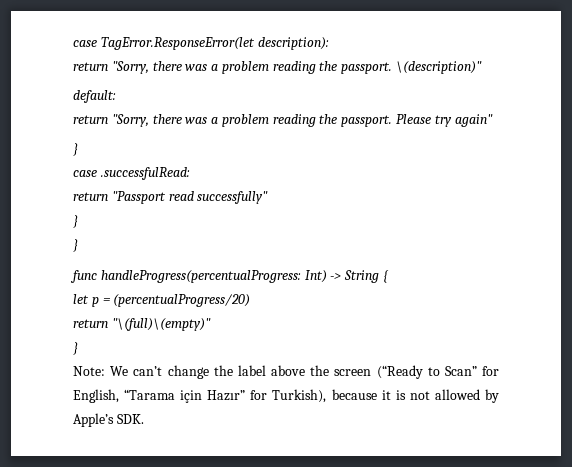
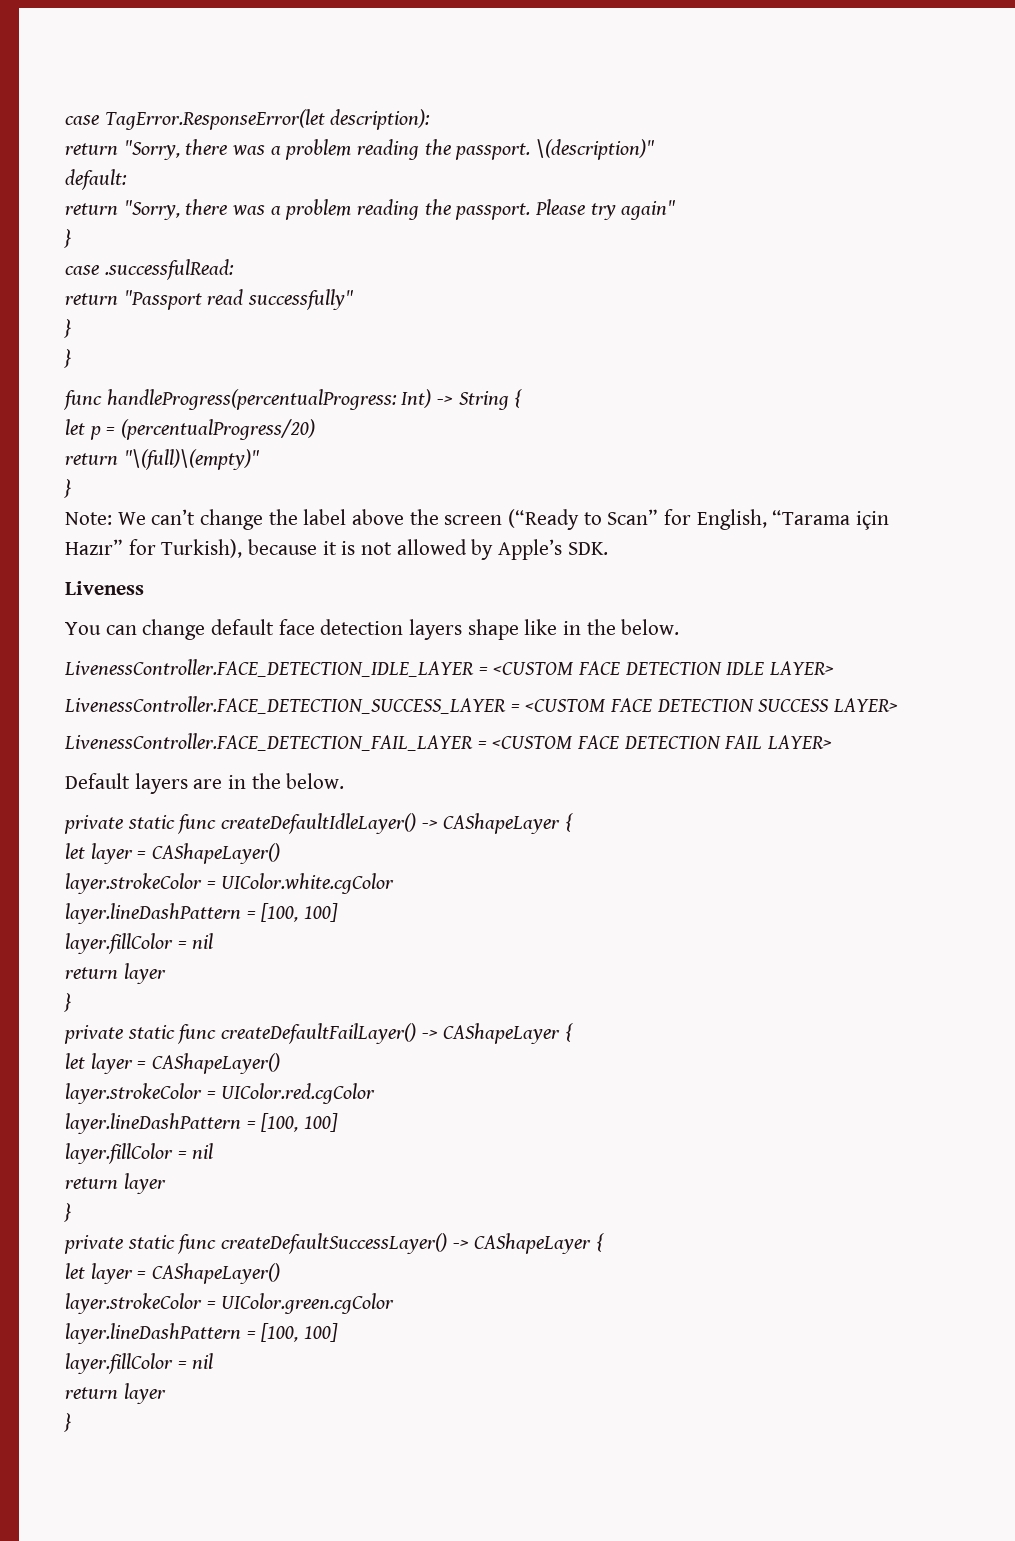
+ Liveness
+ You can change default face detection layers shape like in the below.
+ LivenessController.FACE_DETECTION_IDLE_LAYER = <CUSTOM FACE DETECTION IDLE LAYER>
+ LivenessController.FACE_DETECTION_SUCCESS_LAYER = <CUSTOM FACE DETECTION SUCCESS LAYER>
+ LivenessController.FACE_DETECTION_FAIL_LAYER = <CUSTOM FACE DETECTION FAIL LAYER>
+ Default layers are in the below.
+ private static func createDefaultIdleLayer() -> CAShapeLayer {
+ let layer = CAShapeLayer()
+ layer.strokeColor = UIColor.white.cgColor
+ layer.lineDashPattern = [100, 100]
+ layer.fillColor = nil
+ return layer
+ }
+ private static func createDefaultFailLayer() -> CAShapeLayer {
+ let layer = CAShapeLayer()
+ layer.strokeColor = UIColor.red.cgColor
+ layer.lineDashPattern = [100, 100]
+ layer.fillColor = nil
+ return layer
+ }
+ private static func createDefaultSuccessLayer() -> CAShapeLayer {
+ let layer = CAShapeLayer()
+ layer.strokeColor = UIColor.green.cgColor
+ layer.lineDashPattern = [100, 100]
+ layer.fillColor = nil
+ return layer
+ }

